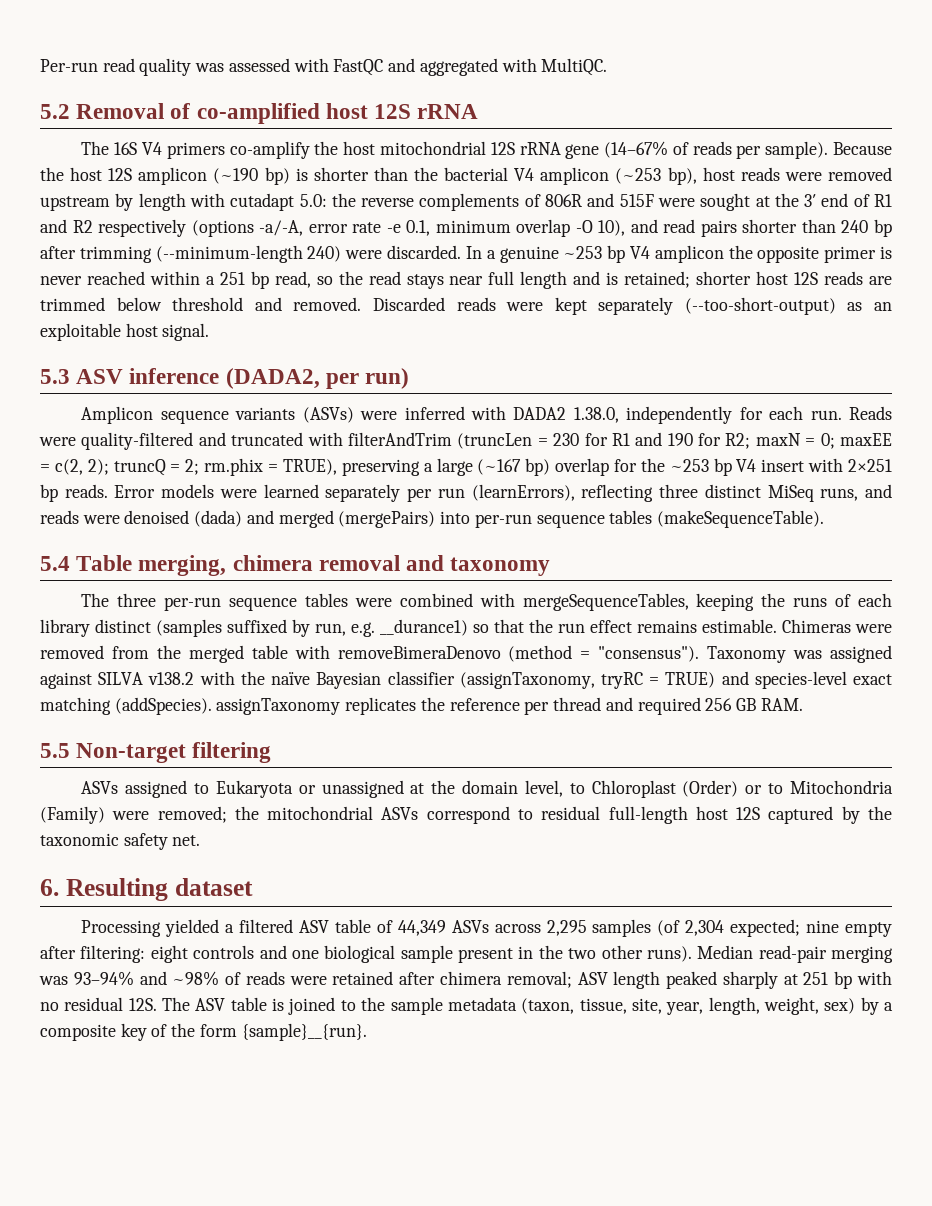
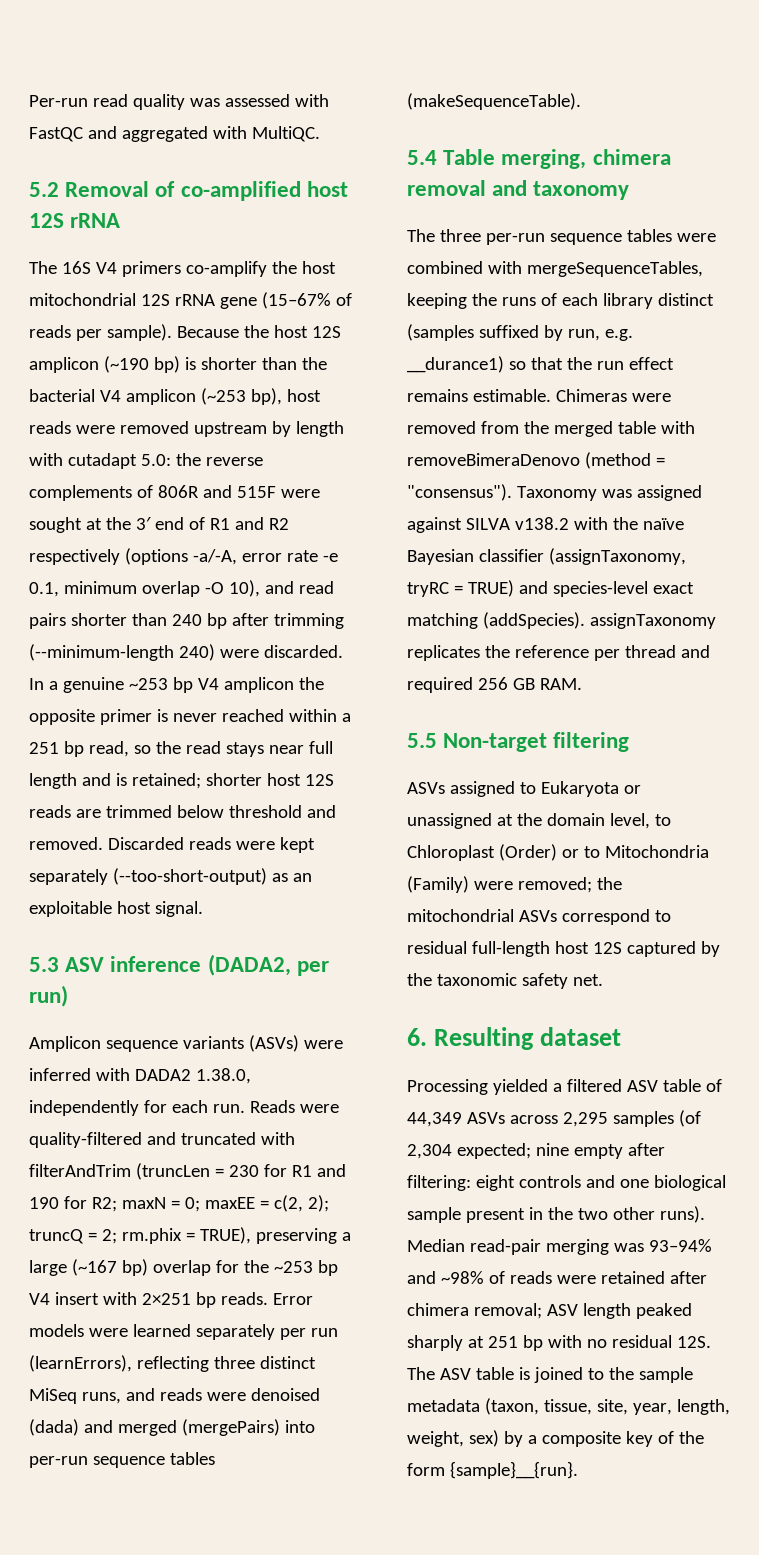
- The 16S V4 primers co-amplify the host mitochondrial 12S rRNA gene (14–67% of reads per sample).
+ The 16S V4 primers co-amplify the host mitochondrial 12S rRNA gene (15–67% of reads per sample).

